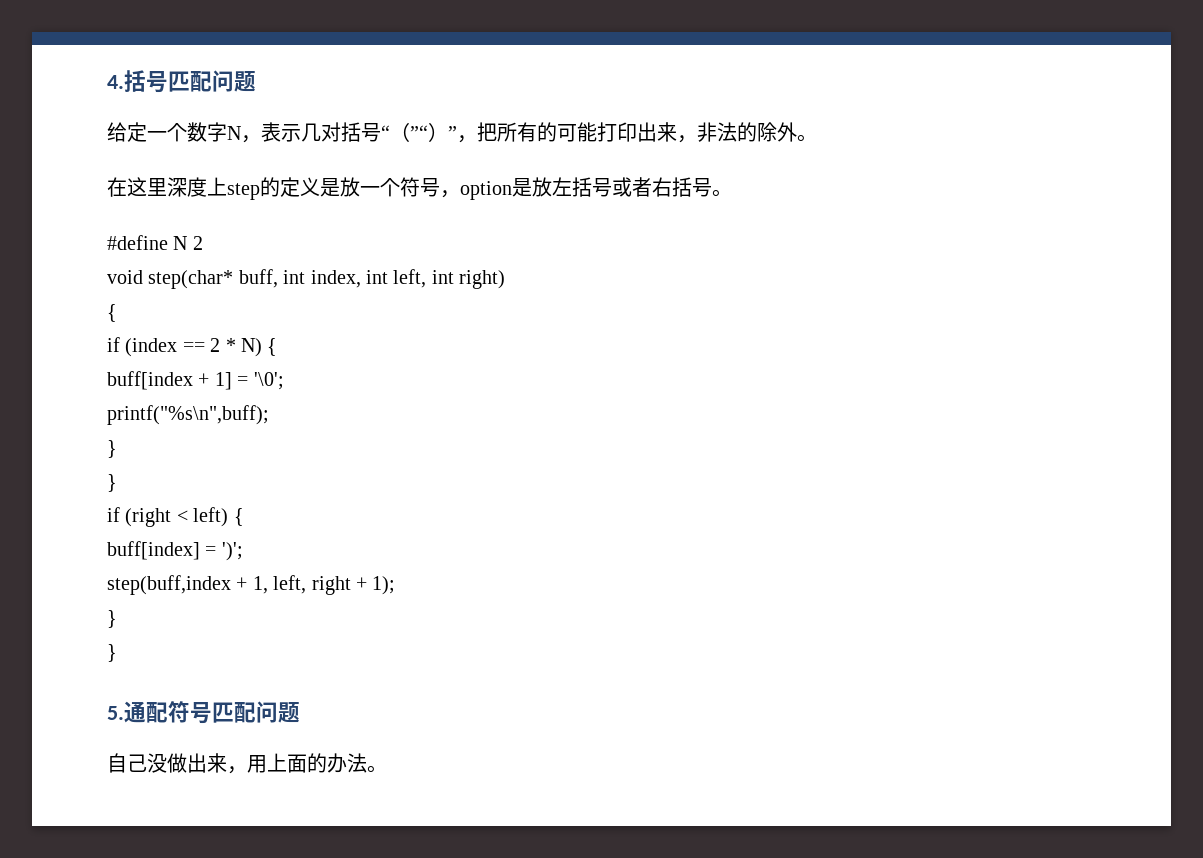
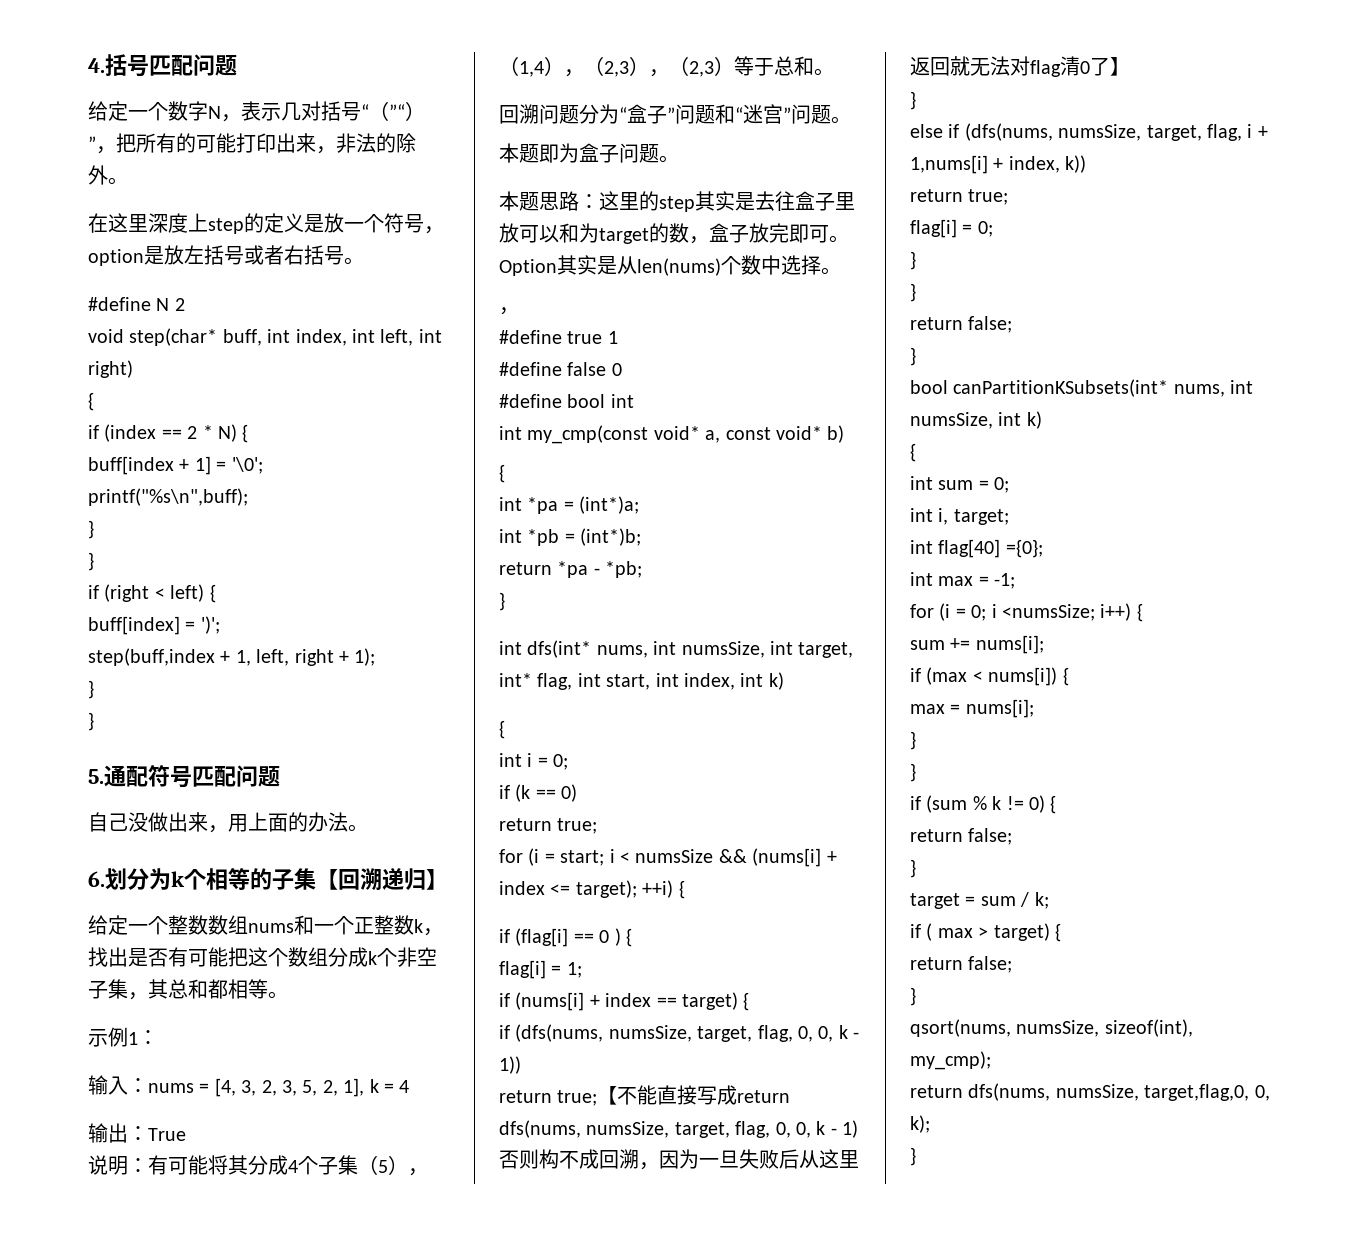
+ 6.划分为k个相等的子集【回溯递归】
+ 给定一个整数数组nums和一个正整数k，找出是否有可能把这个数组分成k个非空子集，其总和都相等。
+ 示例1：
+ 输入：nums = [4, 3, 2, 3, 5, 2, 1], k = 4
+ 输出：True
+ 说明：有可能将其分成4个子集（5），（1,4），（2,3），（2,3）等于总和。
+ 回溯问题分为“盒子”问题和“迷宫”问题。
+ 本题即为盒子问题。
+ 本题思路：这里的step其实是去往盒子里放可以和为target的数，盒子放完即可。Option其实是从len(nums)个数中选择。
+ ，
+ #define true 1
+ #define false 0
+ #define bool int
+ int my_cmp(const void* a, const void* b)
+ {
+ int *pa = (int*)a;
+ int *pb = (int*)b;
+ return *pa - *pb;
+ }
+ int dfs(int* nums, int numsSize, int target, int* flag, int start, int index, int k)
+ {
+ int i = 0;
+ if (k == 0)
+ return true;
+ for (i = start; i < numsSize && (nums[i] + index <= target); ++i) {
+ if (flag[i] == 0 ) {
+ flag[i] = 1;
+ if (nums[i] + index == target) {
+ if (dfs(nums, numsSize, target, flag, 0, 0, k - 1))
+ return true;【不能直接写成return dfs(nums, numsSize, target, flag, 0, 0, k - 1)否则构不成回溯，因为一旦失败后从这里返回就无法对flag清0了】
+ }
+ else if (dfs(nums, numsSize, target, flag, i + 1,nums[i] + index, k))
+ return true;
+ flag[i] = 0;
+ }
+ }
+ return false;
+ }
+ bool canPartitionKSubsets(int* nums, int numsSize, int k)
+ {
+ int sum = 0;
+ int i, target;
+ int flag[40] ={0};
+ int max = -1;
+ for (i = 0; i <numsSize; i++) {
+ sum += nums[i];
+ if (max < nums[i]) {
+ max = nums[i];
+ }
+ }
+ if (sum % k != 0) {
+ return false;
+ }
+ target = sum / k;
+ if ( max > target) {
+ return false;
+ }
+ qsort(nums, numsSize, sizeof(int), my_cmp);
+ return dfs(nums, numsSize, target,flag,0, 0, k);
+ }

